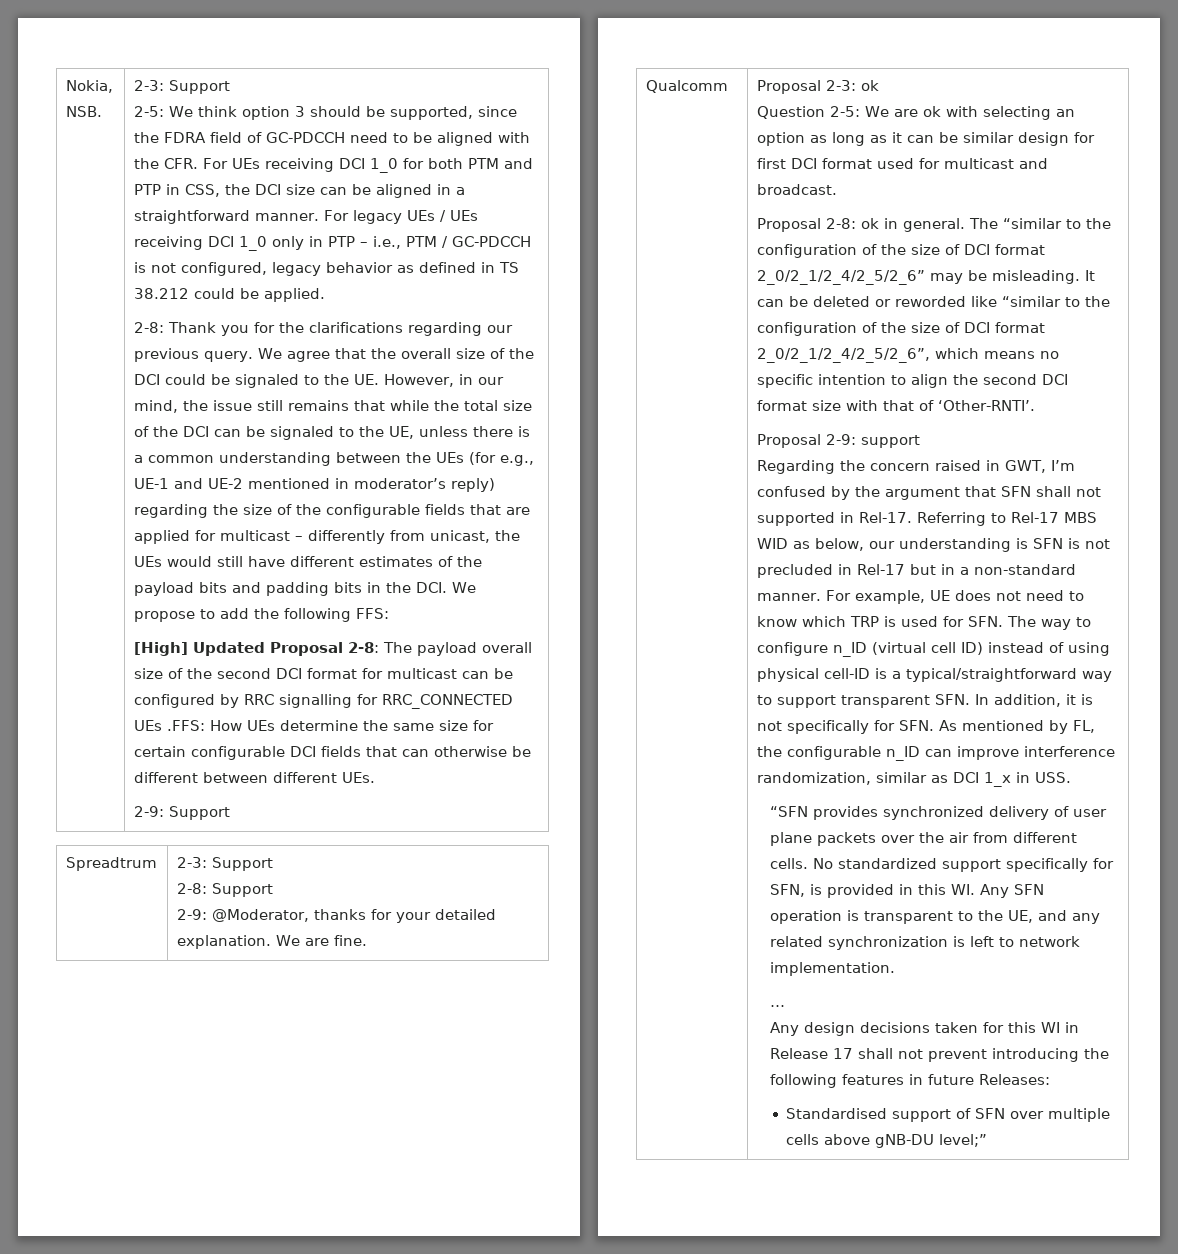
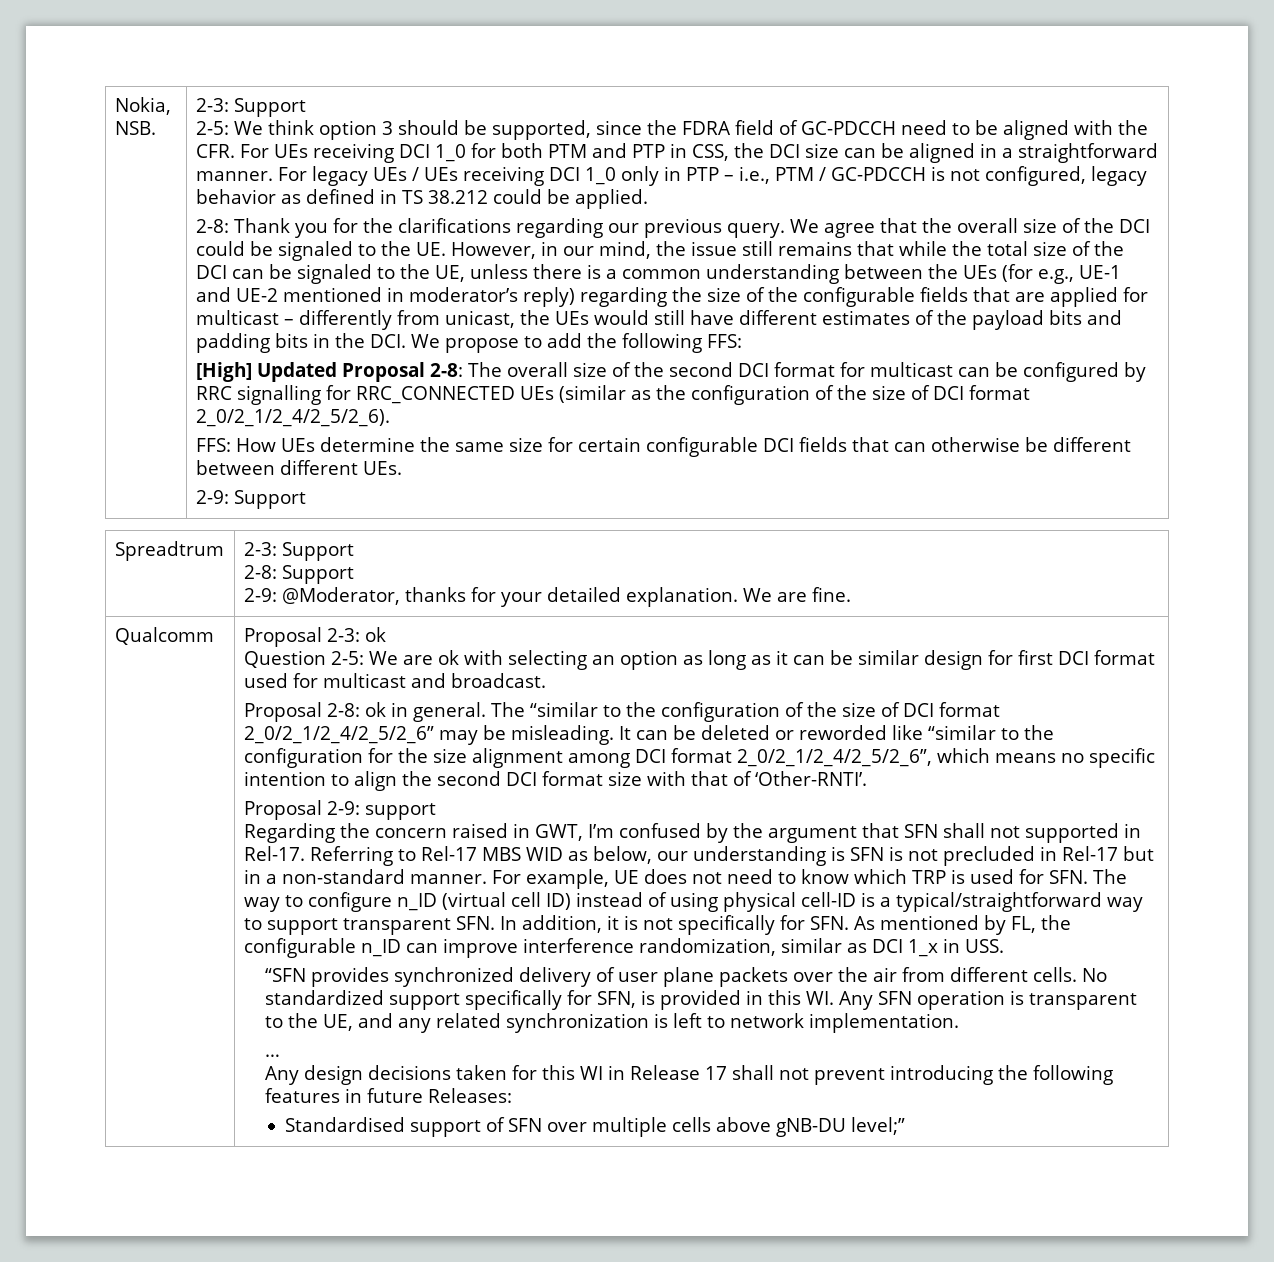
- [High] Updated Proposal 2-8: The payload overall size of the second DCI format for multicast can be configured by RRC signalling for RRC_CONNECTED UEs .FFS: How UEs determine the same size for certain configurable DCI fields that can otherwise be different between different UEs.
+ [High] Updated Proposal 2-8: The overall size of the second DCI format for multicast can be configured by RRC signalling for RRC_CONNECTED UEs (similar as the configuration of the size of DCI format 2_0/2_1/2_4/2_5/2_6).
+ FFS: How UEs determine the same size for certain configurable DCI fields that can otherwise be different between different UEs.
- It can be deleted or reworded like “similar to the configuration of the size of DCI format 2_0/2_1/2_4/2_5/2_6”, which means no specific intention to align the second DCI format size with that of ‘Other-RNTI’.
+ It can be deleted or reworded like “similar to the configuration for the size alignment among DCI format 2_0/2_1/2_4/2_5/2_6”, which means no specific intention to align the second DCI format size with that of ‘Other-RNTI’.

